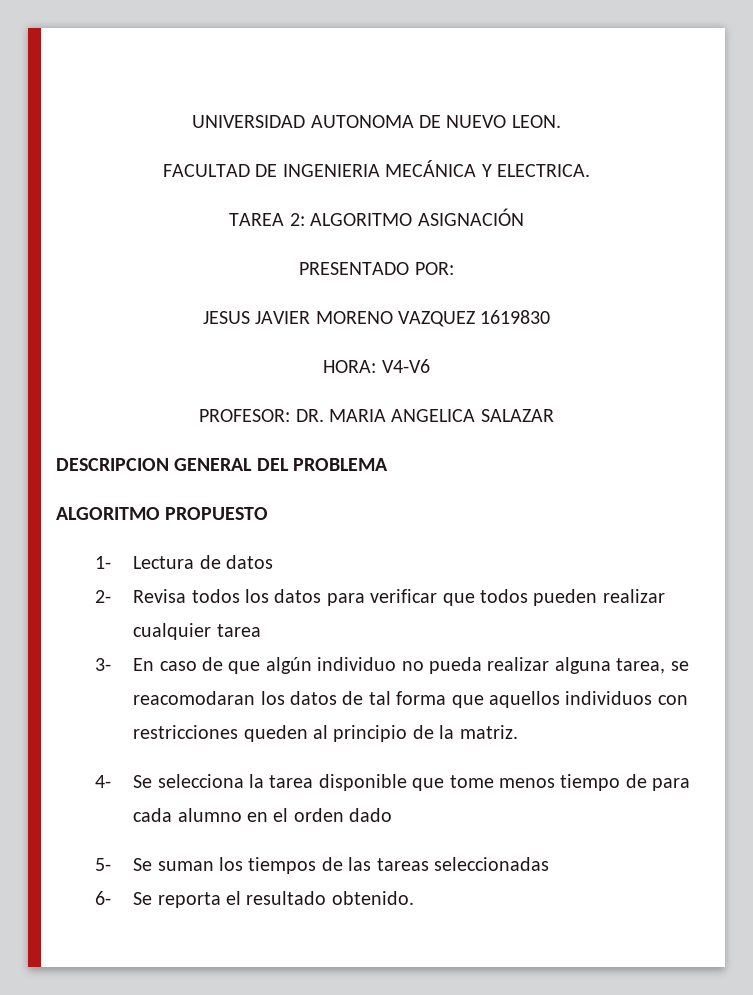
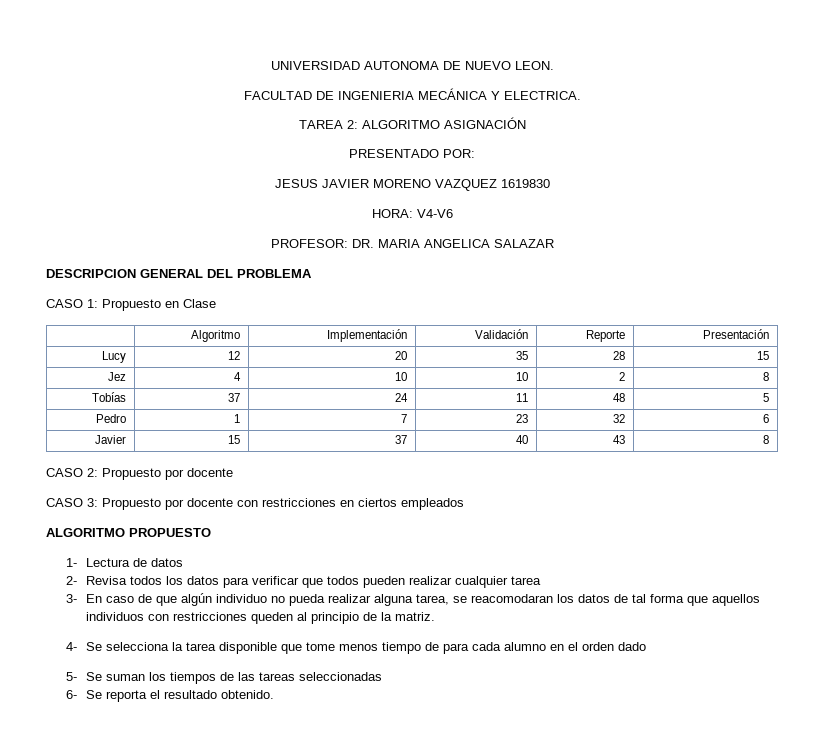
+ CASO 1: Propuesto en Clase
+ | Algoritmo | Implementación | Validación | Reporte | Presentación
+ Lucy | 12 | 20 | 35 | 28 | 15
+ Jez | 4 | 10 | 10 | 2 | 8
+ Tobías | 37 | 24 | 11 | 48 | 5
+ Pedro | 1 | 7 | 23 | 32 | 6
+ Javier | 15 | 37 | 40 | 43 | 8
+ CASO 2: Propuesto por docente
+ CASO 3: Propuesto por docente con restricciones en ciertos empleados

